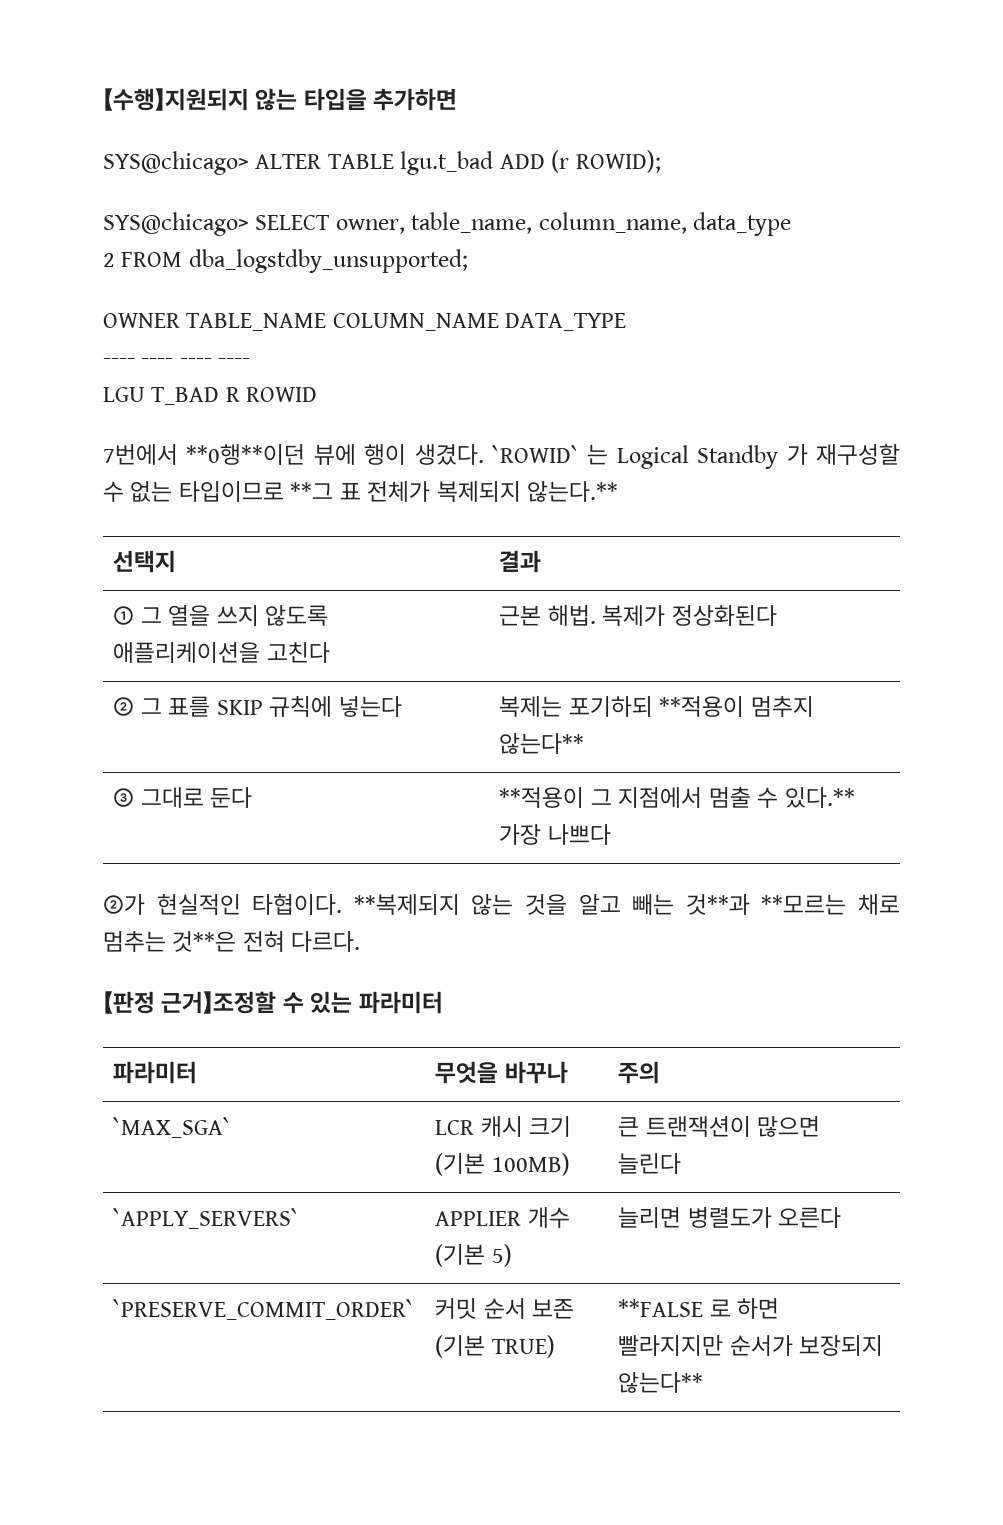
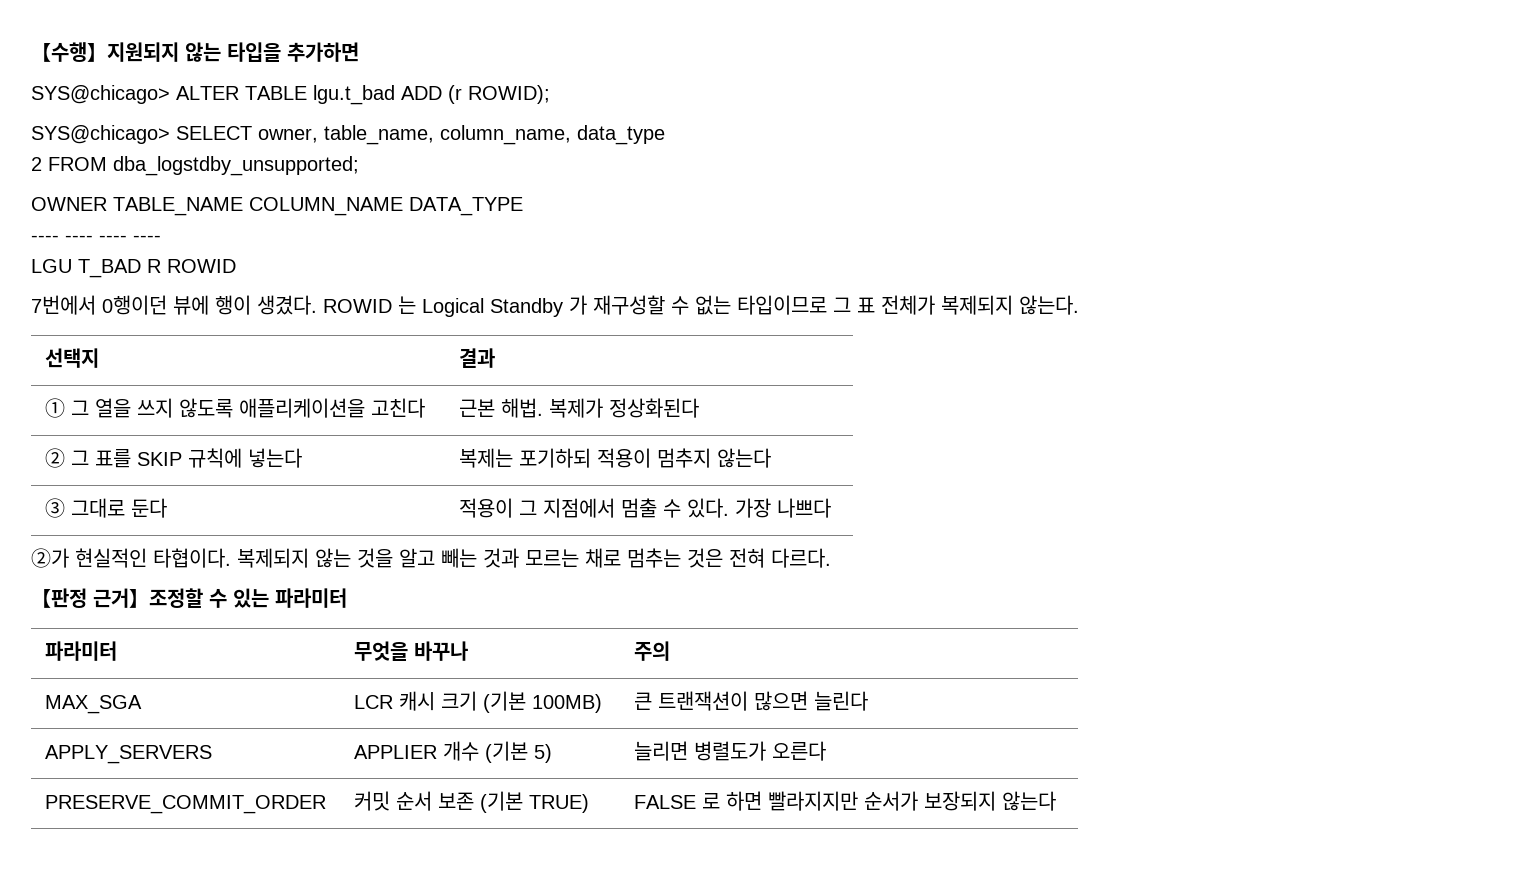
- 7번에서 **0행**이던 뷰에 행이 생겼다.
+ 7번에서 0행이던 뷰에 행이 생겼다.
- `ROWID` 는 Logical Standby 가 재구성할 수 없는 타입이므로 **그 표 전체가 복제되지 않는다.**
+ ROWID 는 Logical Standby 가 재구성할 수 없는 타입이므로 그 표 전체가 복제되지 않는다.
- ② 그 표를 SKIP 규칙에 넣는다 | 복제는 포기하되 **적용이 멈추지 않는다**
+ ② 그 표를 SKIP 규칙에 넣는다 | 복제는 포기하되 적용이 멈추지 않는다
- ③ 그대로 둔다 | **적용이 그 지점에서 멈출 수 있다.** 가장 나쁘다
+ ③ 그대로 둔다 | 적용이 그 지점에서 멈출 수 있다. 가장 나쁘다
- **복제되지 않는 것을 알고 빼는 것**과 **모르는 채로 멈추는 것**은 전혀 다르다.
+ 복제되지 않는 것을 알고 빼는 것과 모르는 채로 멈추는 것은 전혀 다르다.
- `MAX_SGA` | LCR 캐시 크기 (기본 100MB) | 큰 트랜잭션이 많으면 늘린다
+ MAX_SGA | LCR 캐시 크기 (기본 100MB) | 큰 트랜잭션이 많으면 늘린다
- `APPLY_SERVERS` | APPLIER 개수 (기본 5) | 늘리면 병렬도가 오른다
+ APPLY_SERVERS | APPLIER 개수 (기본 5) | 늘리면 병렬도가 오른다
- `PRESERVE_COMMIT_ORDER` | 커밋 순서 보존 (기본 TRUE) | **FALSE 로 하면 빨라지지만 순서가 보장되지 않는다**
+ PRESERVE_COMMIT_ORDER | 커밋 순서 보존 (기본 TRUE) | FALSE 로 하면 빨라지지만 순서가 보장되지 않는다

